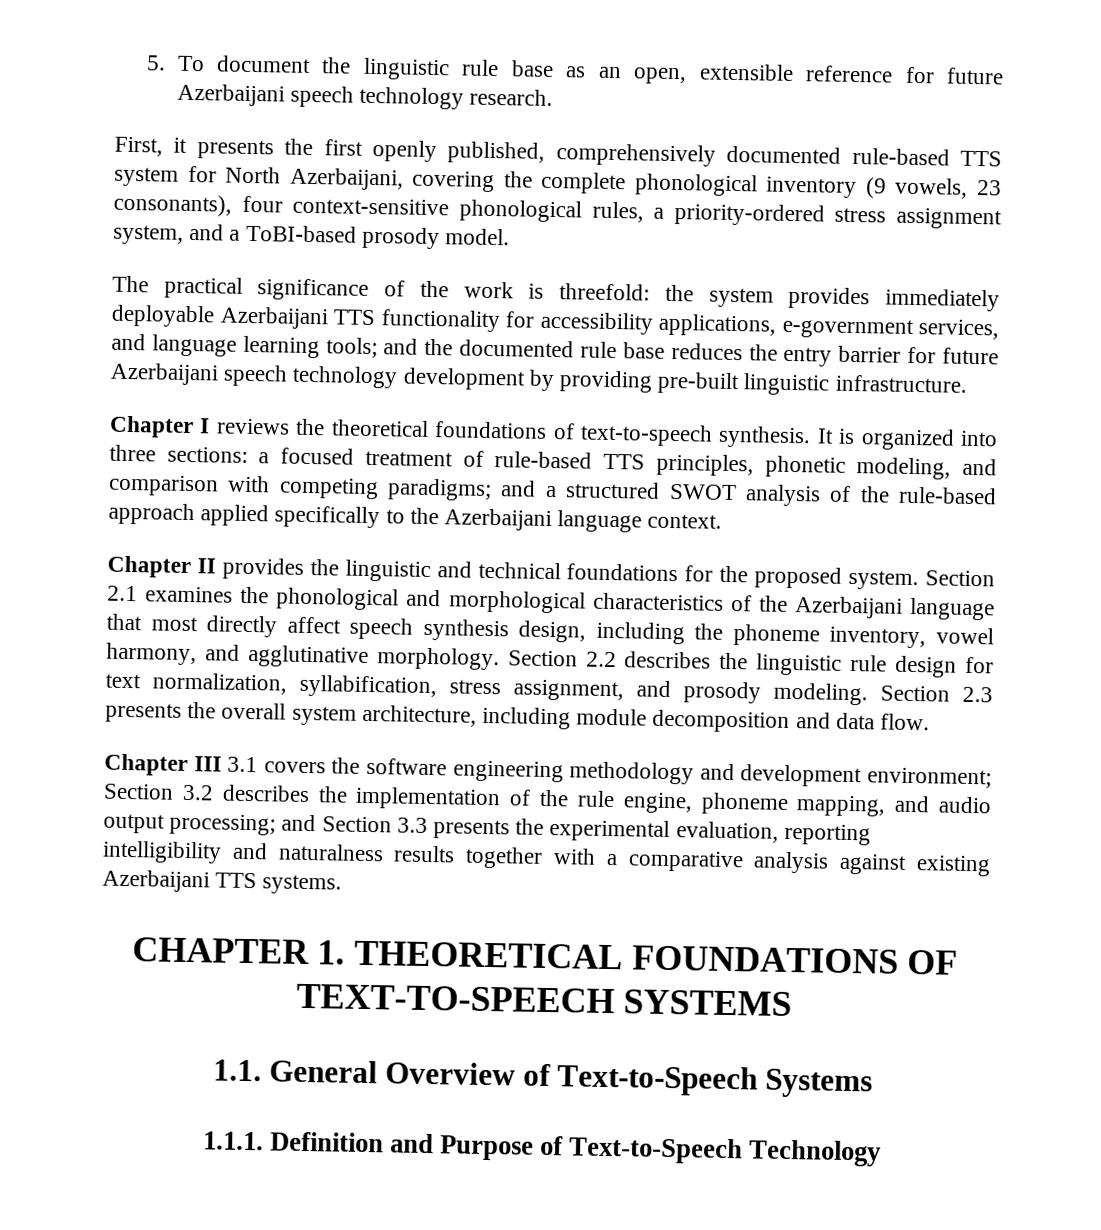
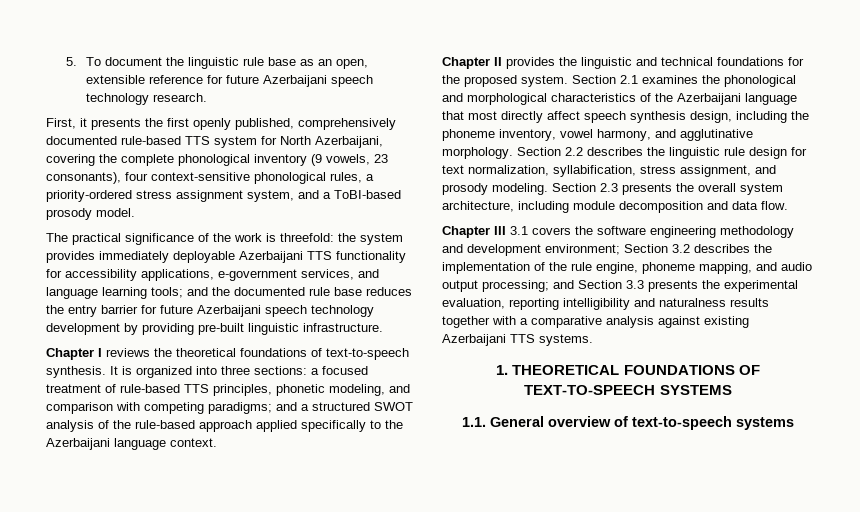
- CHAPTER 1. THEORETICAL FOUNDATIONS OF TEXT-TO-SPEECH SYSTEMS
+ 1. THEORETICAL FOUNDATIONS OF TEXT-TO-SPEECH SYSTEMS
- 1.1. General Overview of Text-to-Speech Systems
- 1.1.1. Definition and Purpose of Text-to-Speech Technology
+ 1.1. General overview of text-to-speech systems

